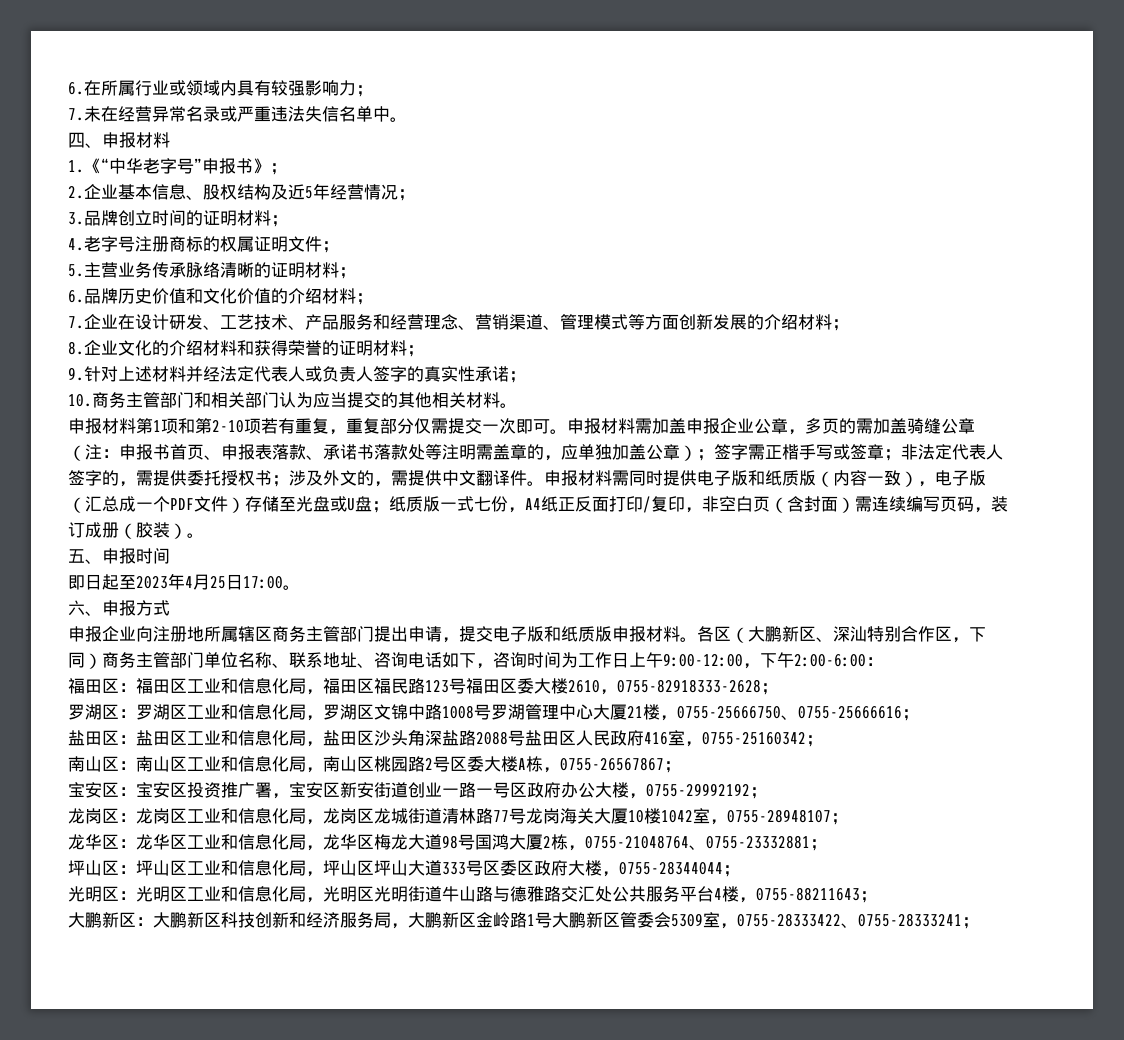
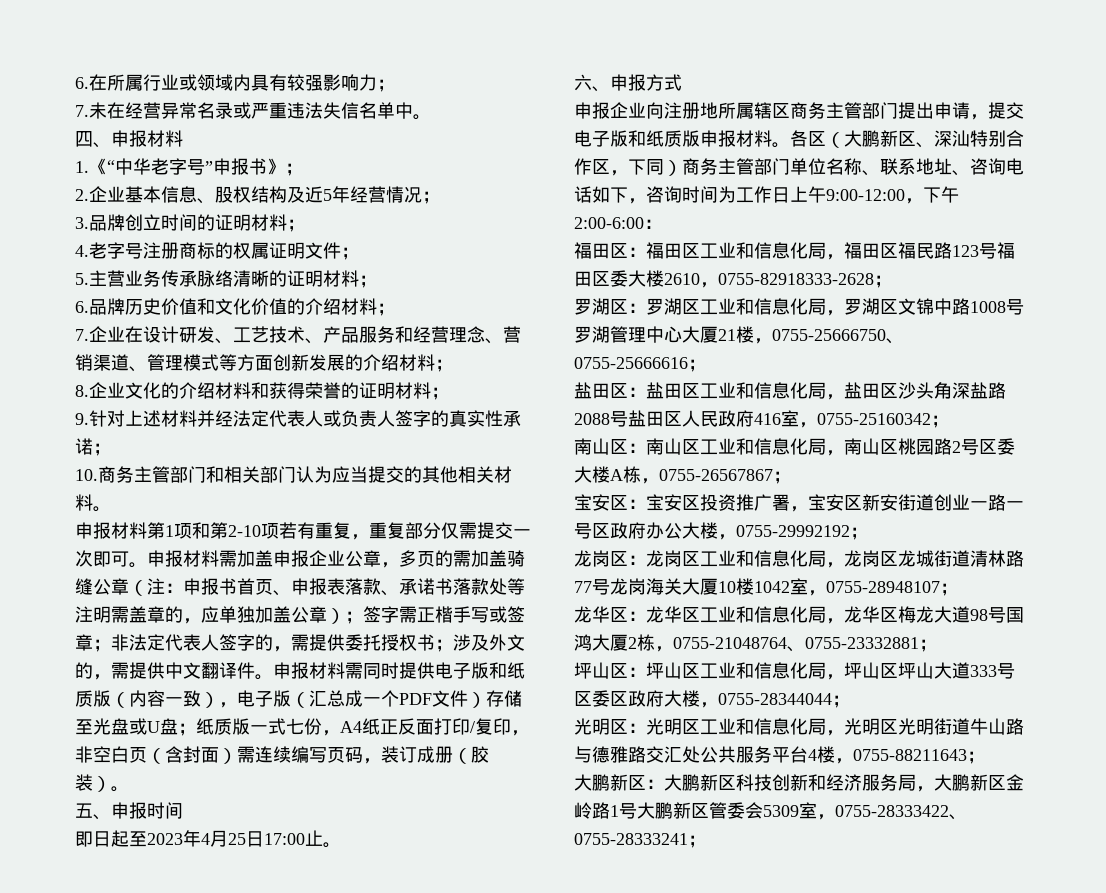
- 即日起至2023年4月25日17:00。
+ 即日起至2023年4月25日17:00止。

